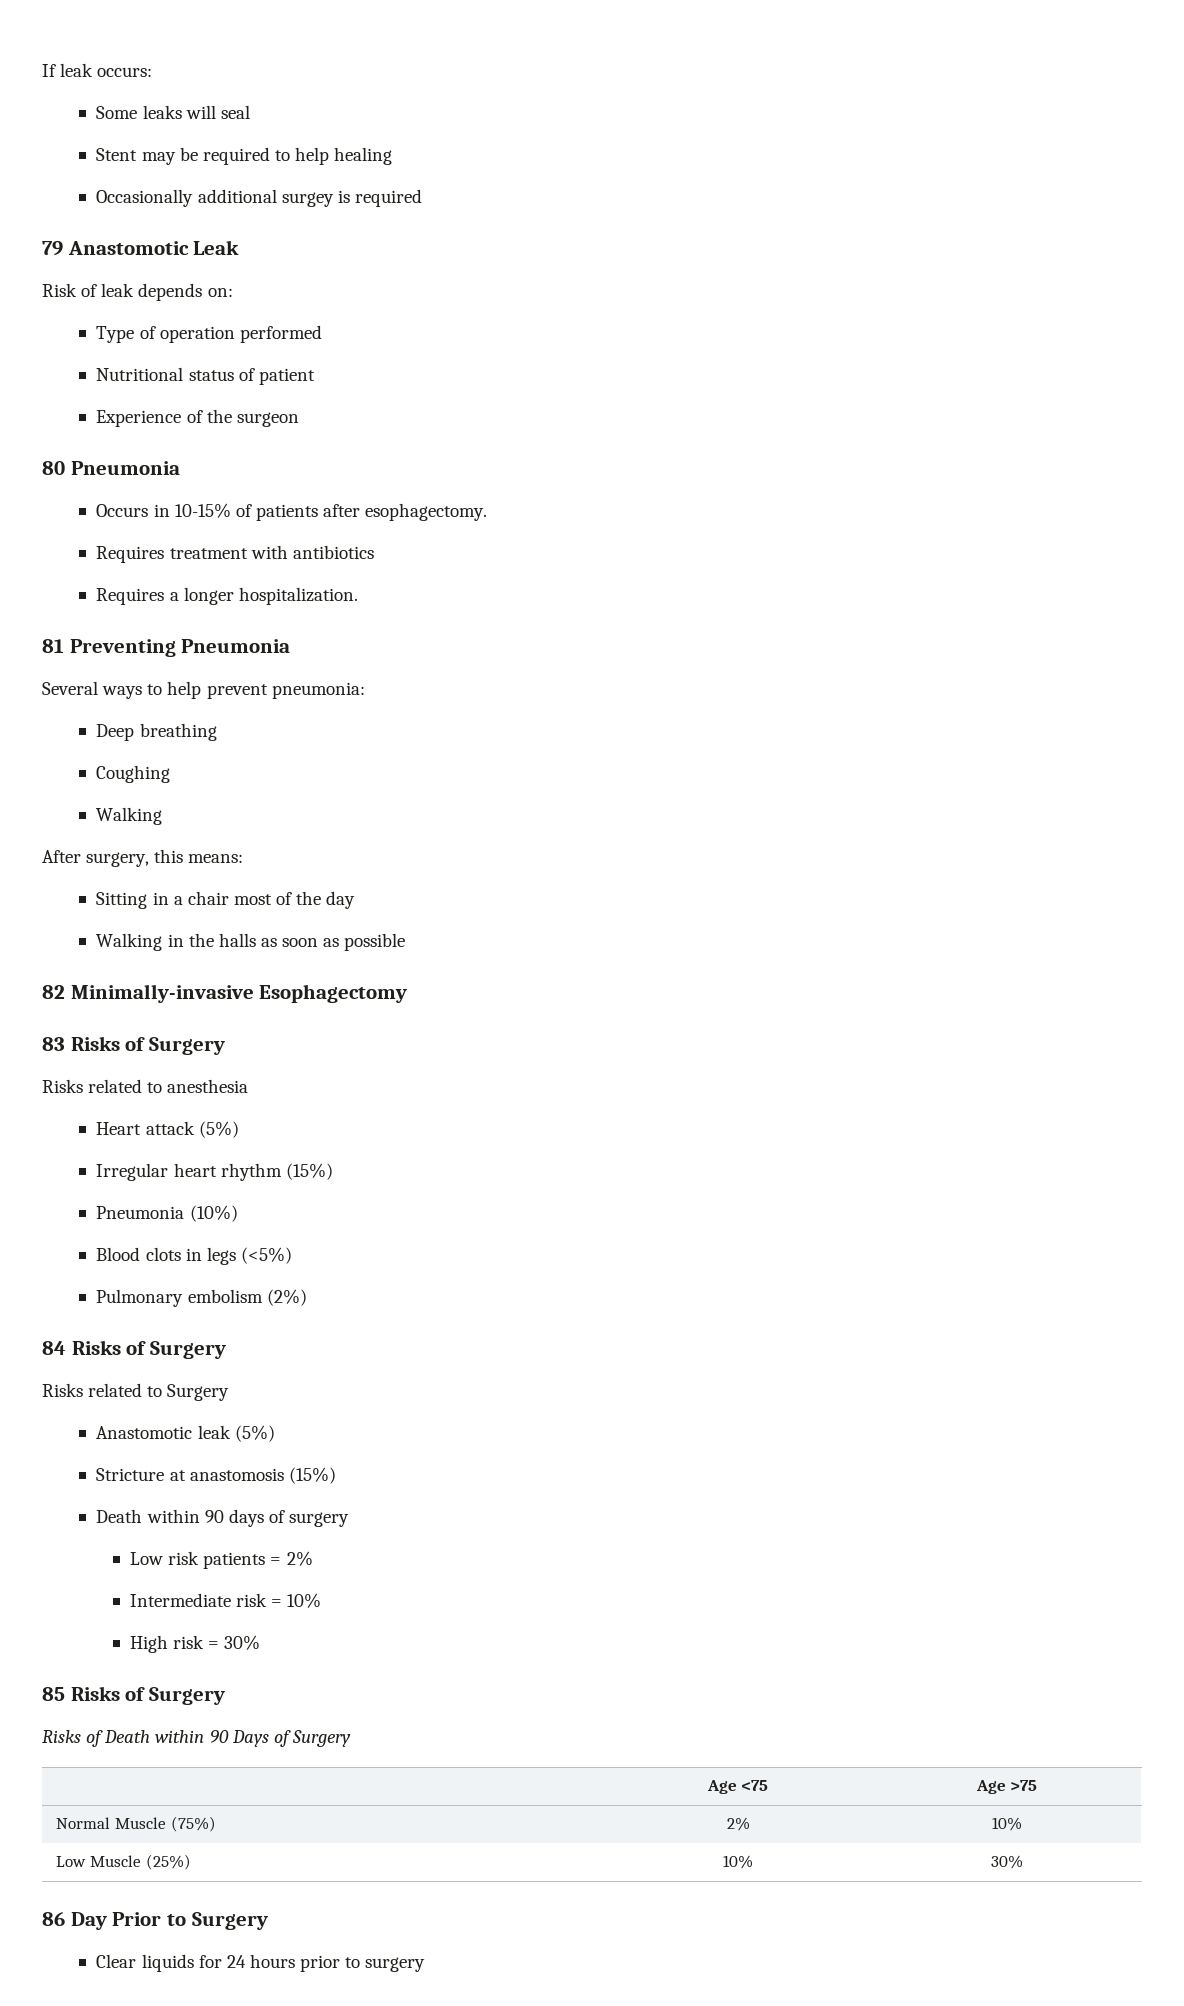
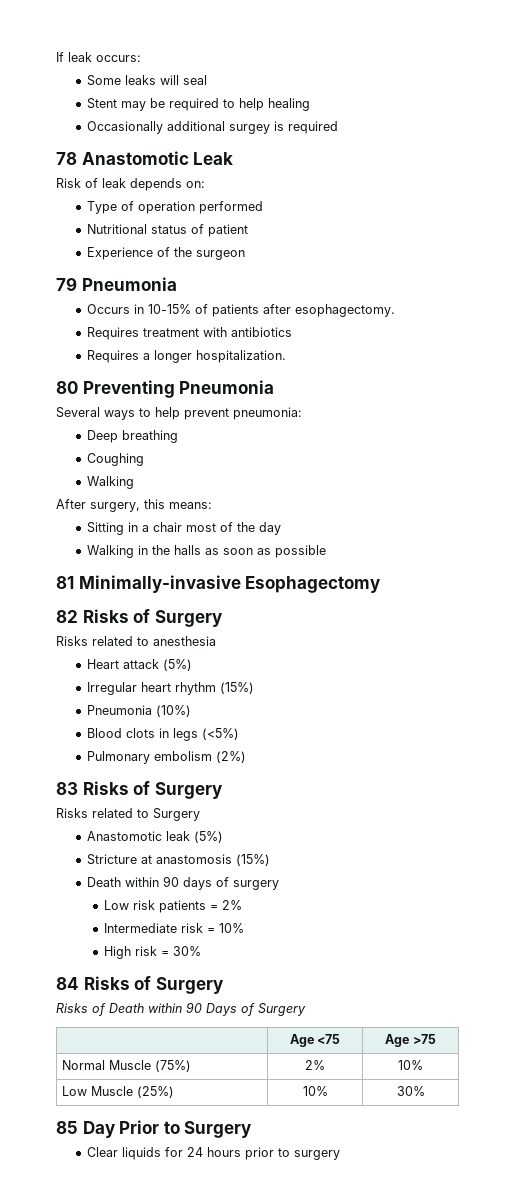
- 79 Anastomotic Leak
+ 78 Anastomotic Leak
- 80 Pneumonia
+ 79 Pneumonia
- 81 Preventing Pneumonia
+ 80 Preventing Pneumonia
- 82 Minimally-invasive Esophagectomy
+ 81 Minimally-invasive Esophagectomy
- 83 Risks of Surgery
+ 82 Risks of Surgery
- 84 Risks of Surgery
+ 83 Risks of Surgery
- 85 Risks of Surgery
+ 84 Risks of Surgery
- 86 Day Prior to Surgery
+ 85 Day Prior to Surgery

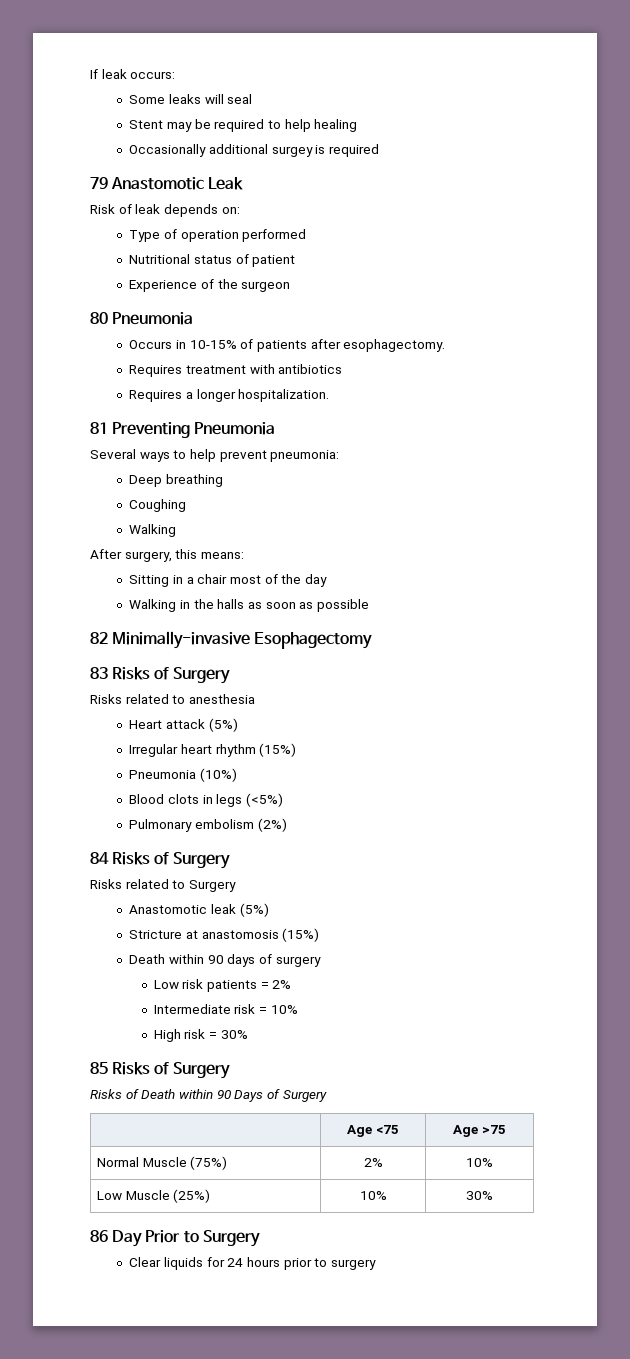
- 78 Anastomotic Leak
+ 79 Anastomotic Leak
- 79 Pneumonia
+ 80 Pneumonia
- 80 Preventing Pneumonia
+ 81 Preventing Pneumonia
- 81 Minimally-invasive Esophagectomy
+ 82 Minimally-invasive Esophagectomy
- 82 Risks of Surgery
+ 83 Risks of Surgery
- 83 Risks of Surgery
+ 84 Risks of Surgery
- 84 Risks of Surgery
+ 85 Risks of Surgery
- 85 Day Prior to Surgery
+ 86 Day Prior to Surgery

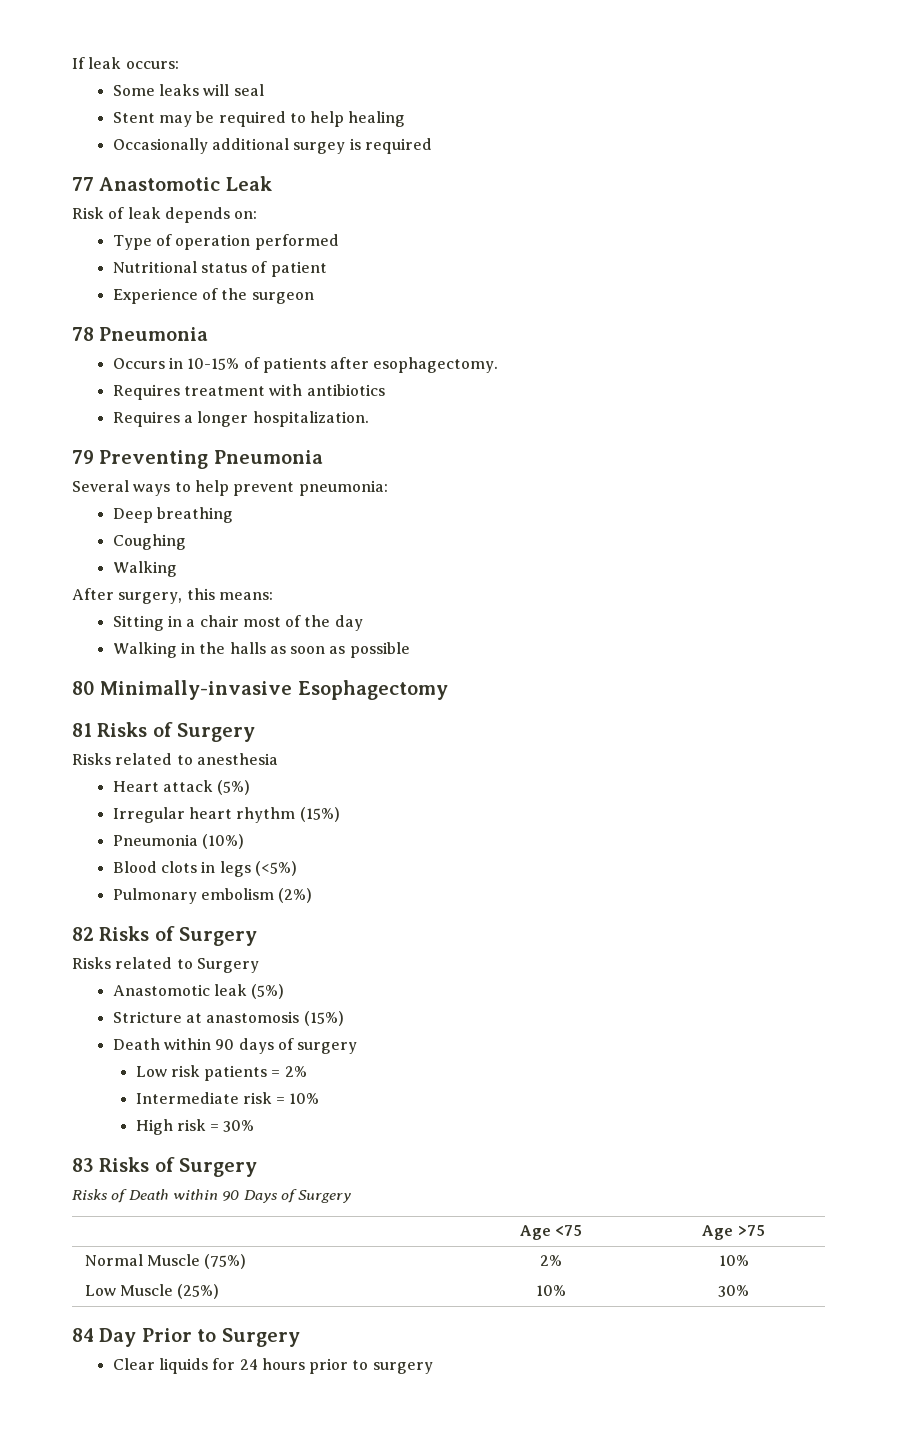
- 79 Anastomotic Leak
+ 77 Anastomotic Leak
- 80 Pneumonia
+ 78 Pneumonia
- 81 Preventing Pneumonia
+ 79 Preventing Pneumonia
- 82 Minimally-invasive Esophagectomy
+ 80 Minimally-invasive Esophagectomy
- 83 Risks of Surgery
+ 81 Risks of Surgery
- 84 Risks of Surgery
+ 82 Risks of Surgery
- 85 Risks of Surgery
+ 83 Risks of Surgery
- 86 Day Prior to Surgery
+ 84 Day Prior to Surgery

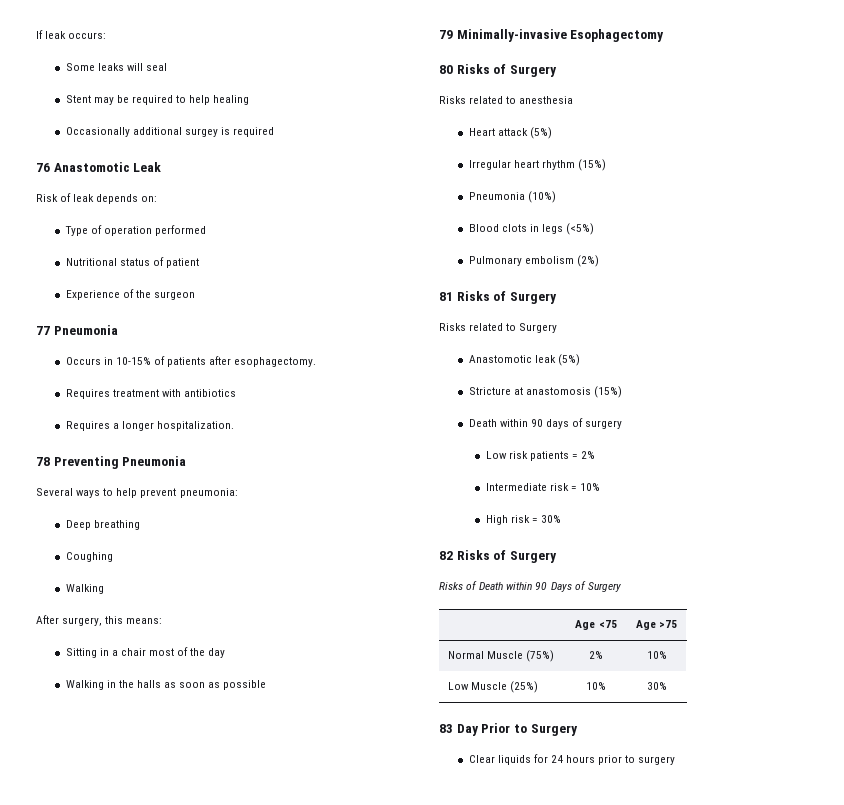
- 77 Anastomotic Leak
+ 76 Anastomotic Leak
- 78 Pneumonia
+ 77 Pneumonia
- 79 Preventing Pneumonia
+ 78 Preventing Pneumonia
- 80 Minimally-invasive Esophagectomy
+ 79 Minimally-invasive Esophagectomy
- 81 Risks of Surgery
+ 80 Risks of Surgery
- 82 Risks of Surgery
+ 81 Risks of Surgery
- 83 Risks of Surgery
+ 82 Risks of Surgery
- 84 Day Prior to Surgery
+ 83 Day Prior to Surgery

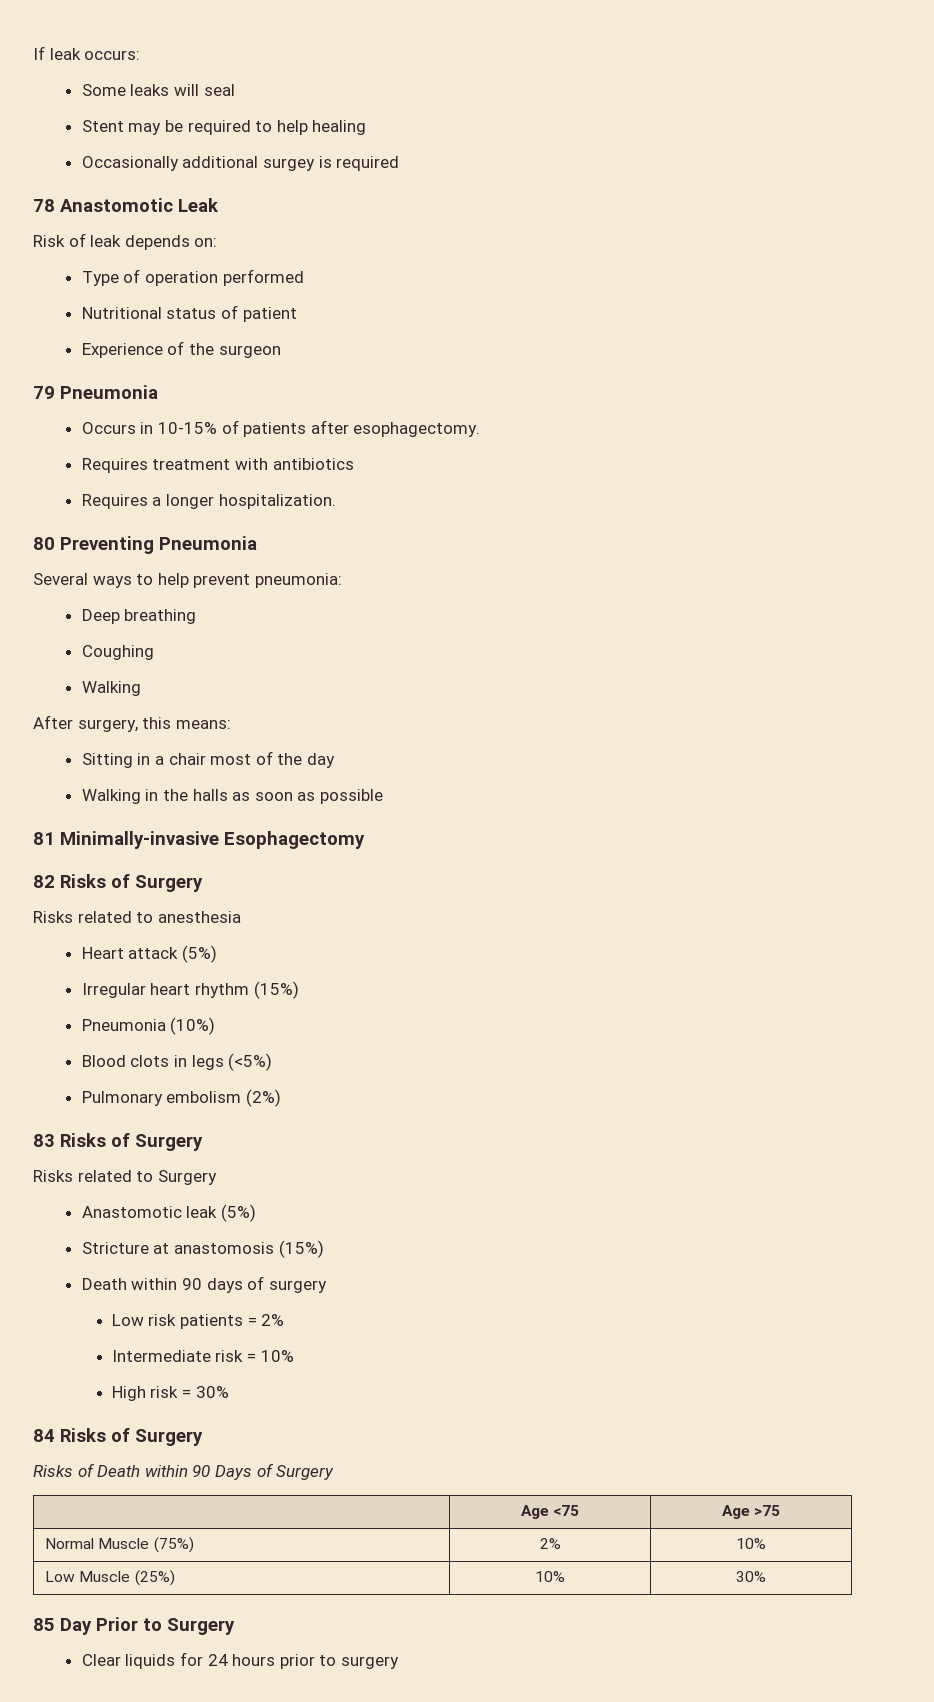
- 76 Anastomotic Leak
+ 78 Anastomotic Leak
- 77 Pneumonia
+ 79 Pneumonia
- 78 Preventing Pneumonia
+ 80 Preventing Pneumonia
- 79 Minimally-invasive Esophagectomy
+ 81 Minimally-invasive Esophagectomy
- 80 Risks of Surgery
+ 82 Risks of Surgery
- 81 Risks of Surgery
+ 83 Risks of Surgery
- 82 Risks of Surgery
+ 84 Risks of Surgery
- 83 Day Prior to Surgery
+ 85 Day Prior to Surgery

